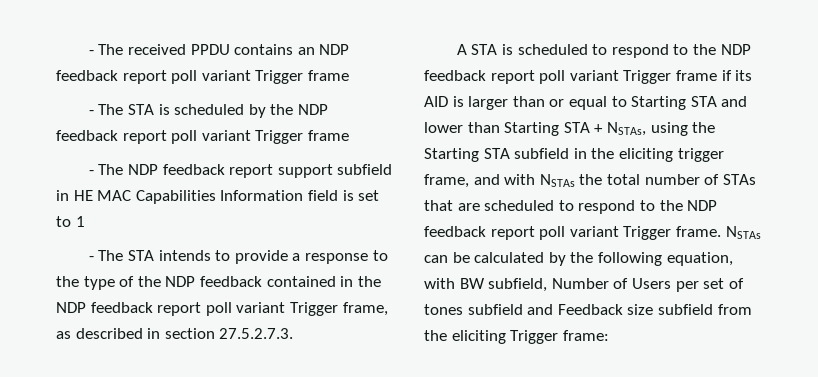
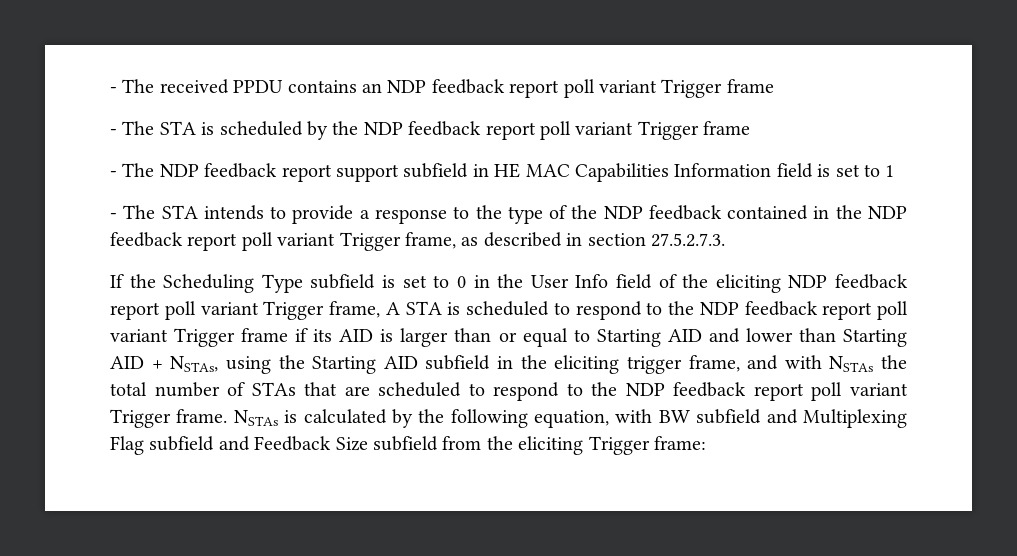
- A STA is scheduled to respond to the NDP feedback report poll variant Trigger frame if its AID is larger than or equal to Starting STA and lower than Starting STA + NSTAs, using the Starting STA subfield in the eliciting trigger frame, and with NSTAs the total number of STAs that are scheduled to respond to the NDP feedback report poll variant Trigger frame.
+ If the Scheduling Type subfield is set to 0 in the User Info field of the eliciting NDP feedback report poll variant Trigger frame, A STA is scheduled to respond to the NDP feedback report poll variant Trigger frame if its AID is larger than or equal to Starting AID and lower than Starting AID + NSTAs, using the Starting AID subfield in the eliciting trigger frame, and with NSTAs the total number of STAs that are scheduled to respond to the NDP feedback report poll variant Trigger frame.
- NSTAs can be calculated by the following equation, with BW subfield, Number of Users per set of tones subfield and Feedback size subfield from the eliciting Trigger frame:
+ NSTAs is calculated by the following equation, with BW subfield and Multiplexing Flag subfield and Feedback Size subfield from the eliciting Trigger frame:

